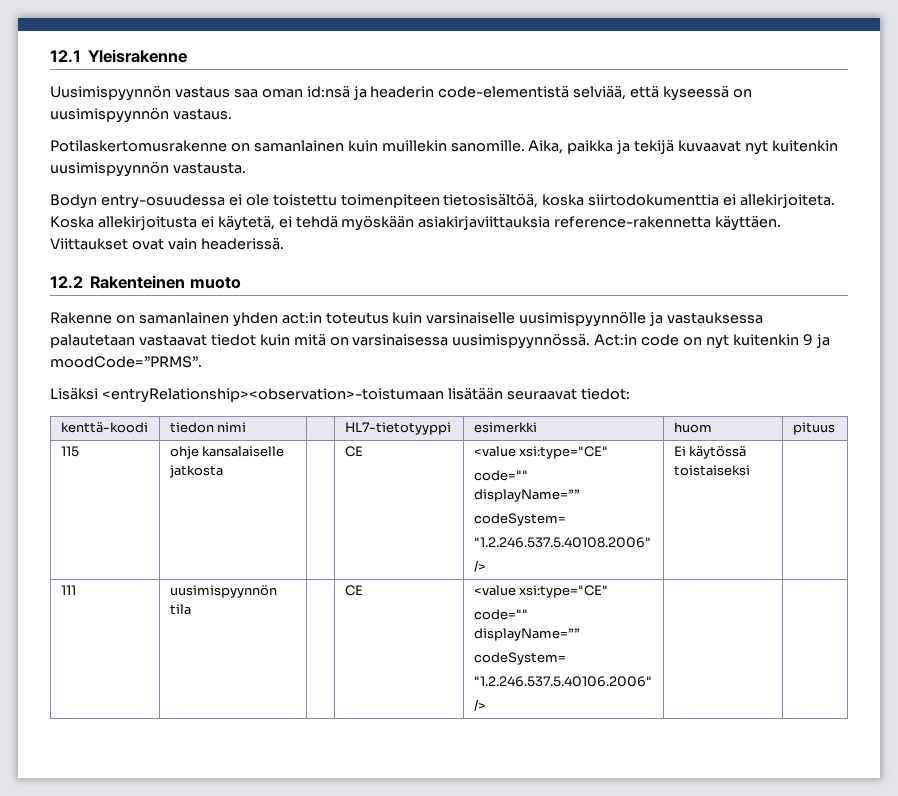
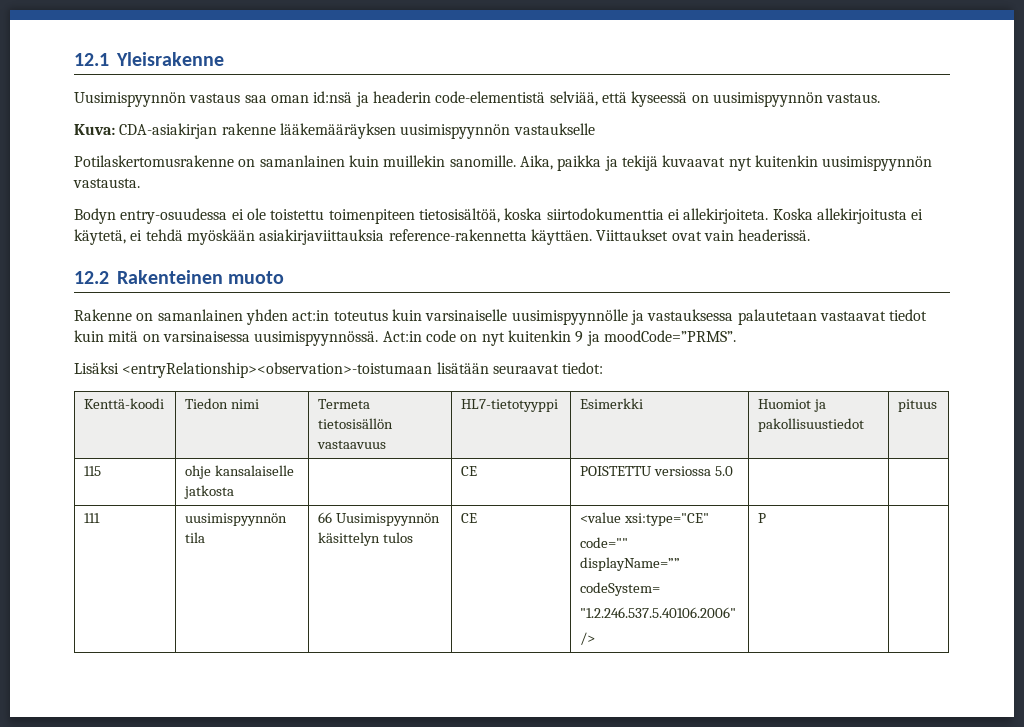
+ Kuva: CDA-asiakirjan rakenne lääkemääräyksen uusimispyynnön vastaukselle
- kenttä-koodi | tiedon nimi | | HL7-tietotyyppi | esimerkki | huom | pituus
+ Kenttä-koodi | Tiedon nimi | Termeta tietosisällön vastaavuus | HL7-tietotyyppi | Esimerkki | Huomiot ja pakollisuustiedot | pituus
- 115 | ohje kansalaiselle jatkosta | | CE | <value xsi:type="CE"
- code=""
- displayName=””
- codeSystem=
- "1.2.246.537.5.40108.2006"
- /> | Ei käytössä toistaiseksi |
+ 115 | ohje kansalaiselle jatkosta | | CE | POISTETTU versiossa 5.0 | |
- 111 | uusimispyynnön tila | | CE | <value xsi:type="CE"
+ 111 | uusimispyynnön tila | 66 Uusimispyynnön käsittelyn tulos | CE | <value xsi:type="CE"
  code=""
  displayName=””
  codeSystem=
  "1.2.246.537.5.40106.2006"
- /> | |
+ /> | P |

